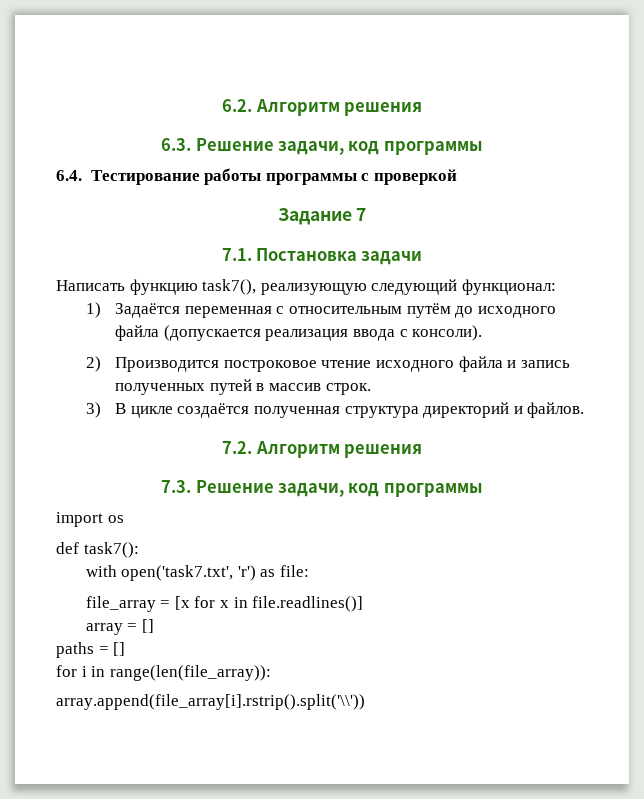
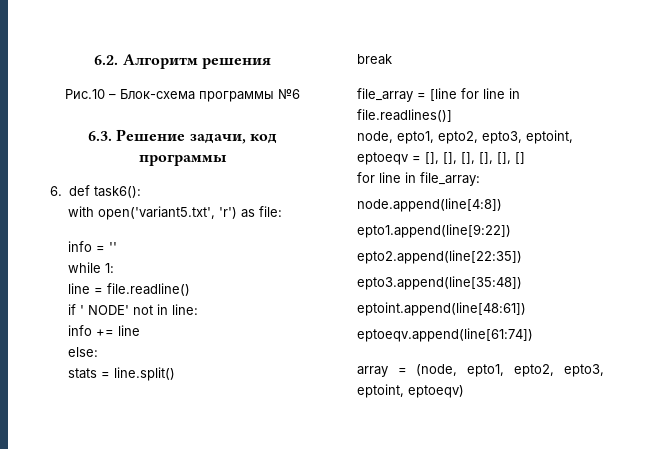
+ Рис.10 – Блок-схема программы №6
- 6.4. Тестирование работы программы с проверкой
- Задание 7
- 7.1. Постановка задачи
- Написать функцию task7(), реализующую следующий функционал:
- 1) Задаётся переменная с относительным путём до исходного файла (допускается реализация ввода с консоли).
- 2) Производится построковое чтение исходного файла и запись полученных путей в массив строк.
- 3) В цикле создаётся полученная структура директорий и файлов.
- 7.2. Алгоритм решения
- 7.3. Решение задачи, код программы
- import os
- def task7():
+ 6. def task6():
- with open('task7.txt', 'r') as file:
+ with open('variant5.txt', 'r') as file:
+ info = ''
+ while 1:
+ line = file.readline()
+ if ' NODE' not in line:
+ info += line
+ else:
+ stats = line.split()
+ break
- file_array = [x for x in file.readlines()]
+ file_array = [line for line in file.readlines()]
- array = []
- paths = []
- for i in range(len(file_array)):
- array.append(file_array[i].rstrip().split('\\'))
+ node, epto1, epto2, epto3, eptoint, eptoeqv = [], [], [], [], [], []
+ for line in file_array:
+ node.append(line[4:8])
+ epto1.append(line[9:22])
+ epto2.append(line[22:35])
+ epto3.append(line[35:48])
+ eptoint.append(line[48:61])
+ eptoeqv.append(line[61:74])
+ array = (node, epto1, epto2, epto3, eptoint, eptoeqv)

